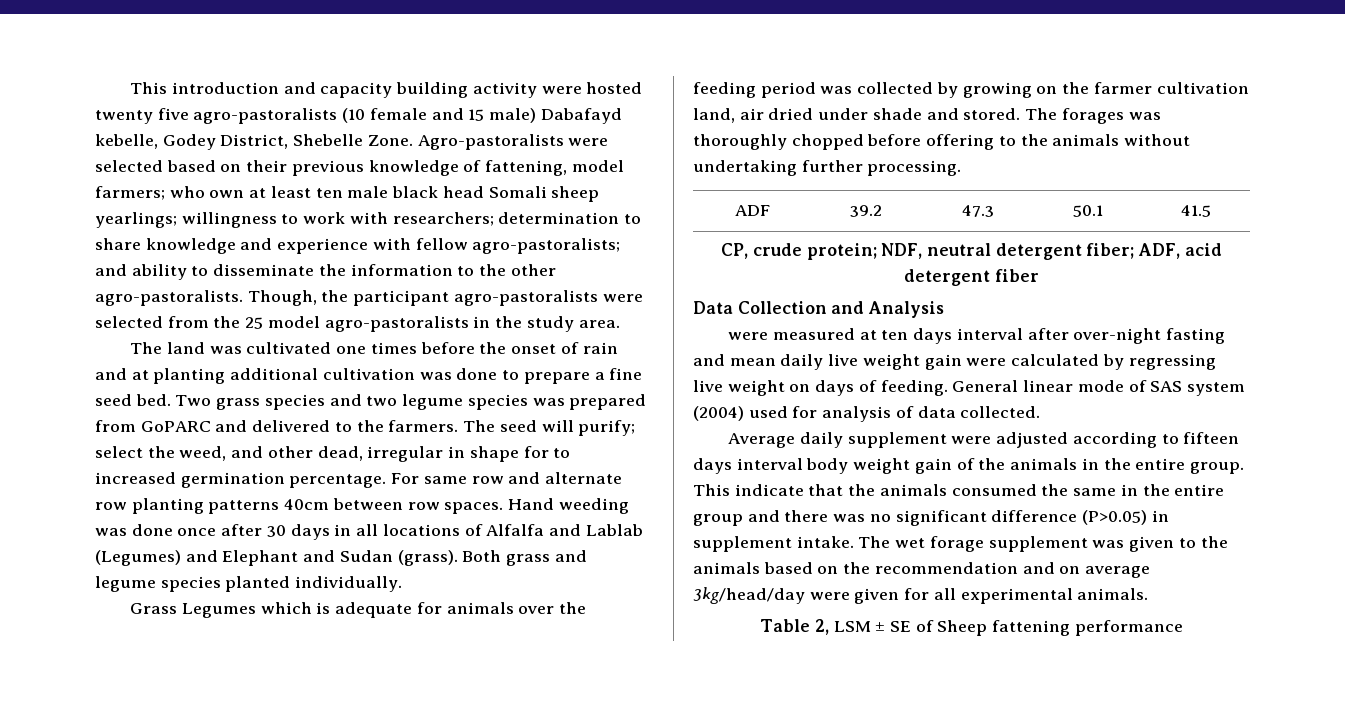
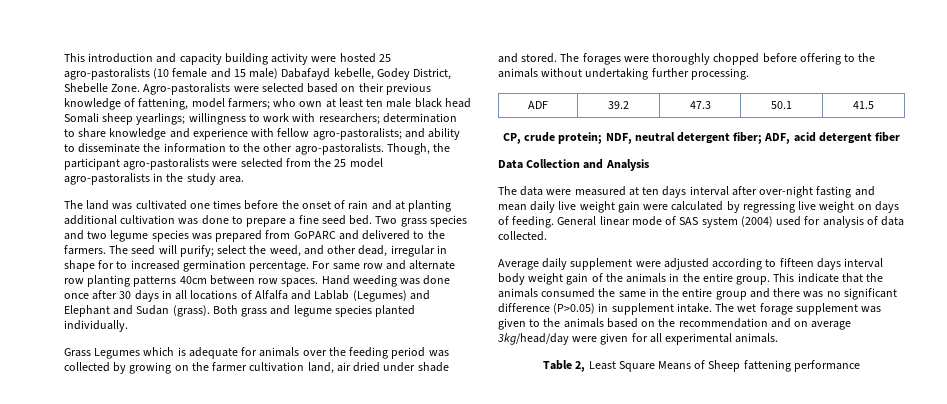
- This introduction and capacity building activity were hosted twenty five agro-pastoralists (10 female and 15 male) Dabafayd kebelle, Godey District, Shebelle Zone.
+ This introduction and capacity building activity were hosted 25 agro-pastoralists (10 female and 15 male) Dabafayd kebelle, Godey District, Shebelle Zone.
- The forages was thoroughly chopped before offering to the animals without undertaking further processing.
+ The forages were thoroughly chopped before offering to the animals without undertaking further processing.
- were measured at ten days interval after over-night fasting and mean daily live weight gain were calculated by regressing live weight on days of feeding.
+ The data were measured at ten days interval after over-night fasting and mean daily live weight gain were calculated by regressing live weight on days of feeding.
- Table 2, LSM ± SE of Sheep fattening performance
+ Table 2, Least Square Means of Sheep fattening performance

